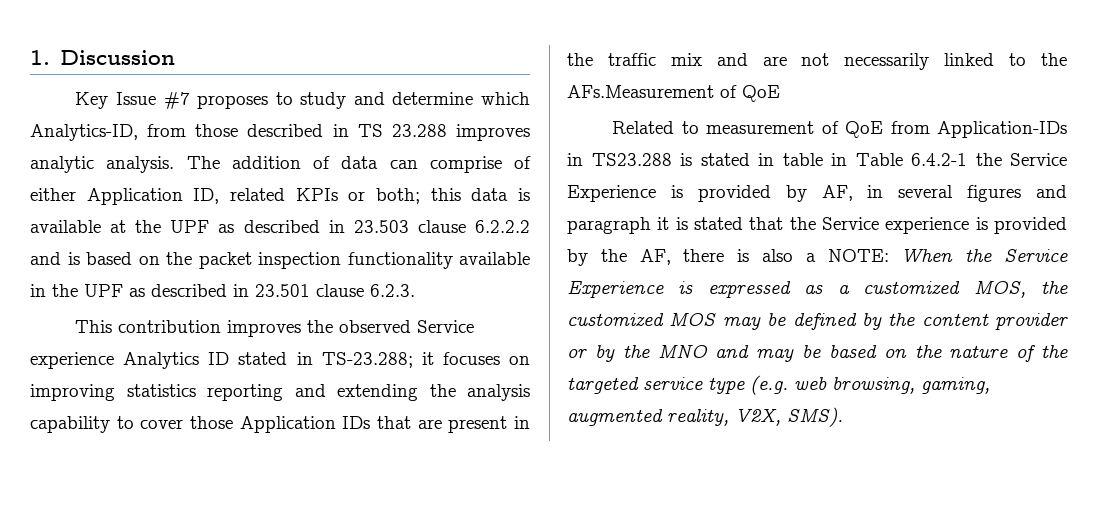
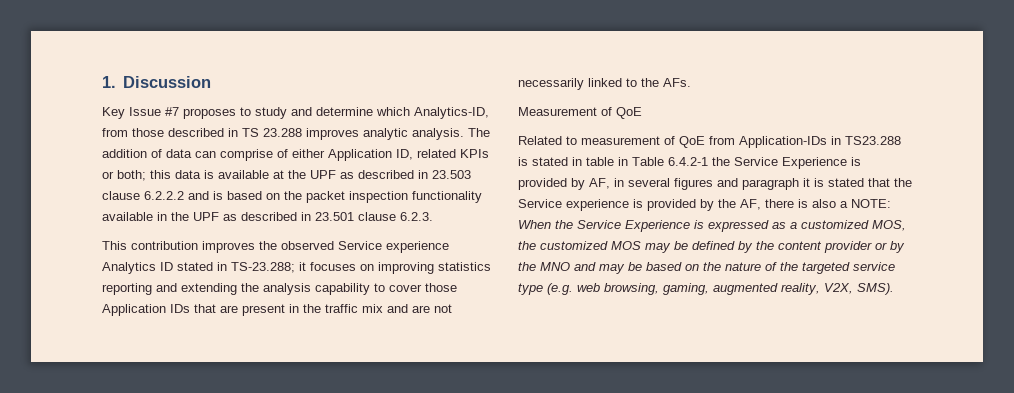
- This contribution improves the observed Service experience Analytics ID stated in TS-23.288; it focuses on improving statistics reporting and extending the analysis capability to cover those Application IDs that are present in the traffic mix and are not necessarily linked to the AFs.Measurement of QoE
+ This contribution improves the observed Service experience Analytics ID stated in TS-23.288; it focuses on improving statistics reporting and extending the analysis capability to cover those Application IDs that are present in the traffic mix and are not necessarily linked to the AFs.
+ Measurement of QoE

